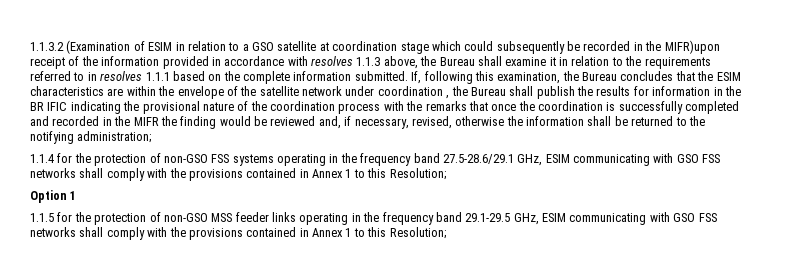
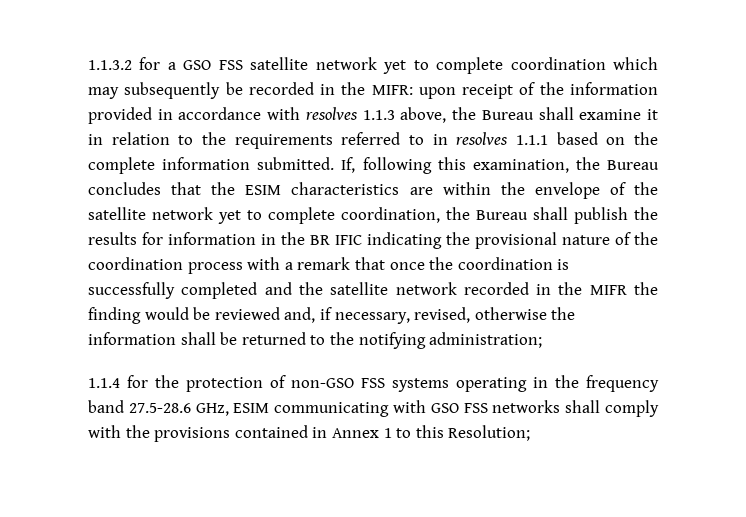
- 1.1.3.2 (Examination of ESIM in relation to a GSO satellite at coordination stage which could subsequently be recorded in the MIFR)upon receipt of the information provided in accordance with resolves 1.1.3 above, the Bureau shall examine it in relation to the requirements referred to in resolves 1.1.1 based on the complete information submitted.
+ 1.1.3.2 for a GSO FSS satellite network yet to complete coordination which may subsequently be recorded in the MIFR: upon receipt of the information provided in accordance with resolves 1.1.3 above, the Bureau shall examine it in relation to the requirements referred to in resolves 1.1.1 based on the complete information submitted.
- If, following this examination, the Bureau concludes that the ESIM characteristics are within the envelope of the satellite network under coordination , the Bureau shall publish the results for information in the BR IFIC indicating the provisional nature of the coordination process with the remarks that once the coordination is successfully completed and recorded in the MIFR the finding would be reviewed and, if necessary, revised, otherwise the information shall be returned to the notifying administration;
+ If, following this examination, the Bureau concludes that the ESIM characteristics are within the envelope of the satellite network yet to complete coordination, the Bureau shall publish the results for information in the BR IFIC indicating the provisional nature of the coordination process with a remark that once the coordination is successfully completed and the satellite network recorded in the MIFR the finding would be reviewed and, if necessary, revised, otherwise the information shall be returned to the notifying administration;
- 1.1.4 for the protection of non-GSO FSS systems operating in the frequency band 27.5-28.6/29.1 GHz, ESIM communicating with GSO FSS networks shall comply with the provisions contained in Annex 1 to this Resolution;
+ 1.1.4 for the protection of non-GSO FSS systems operating in the frequency band 27.5-28.6 GHz, ESIM communicating with GSO FSS networks shall comply with the provisions contained in Annex 1 to this Resolution;
- Option 1
- 1.1.5 for the protection of non-GSO MSS feeder links operating in the frequency band 29.1-29.5 GHz, ESIM communicating with GSO FSS networks shall comply with the provisions contained in Annex 1 to this Resolution;

